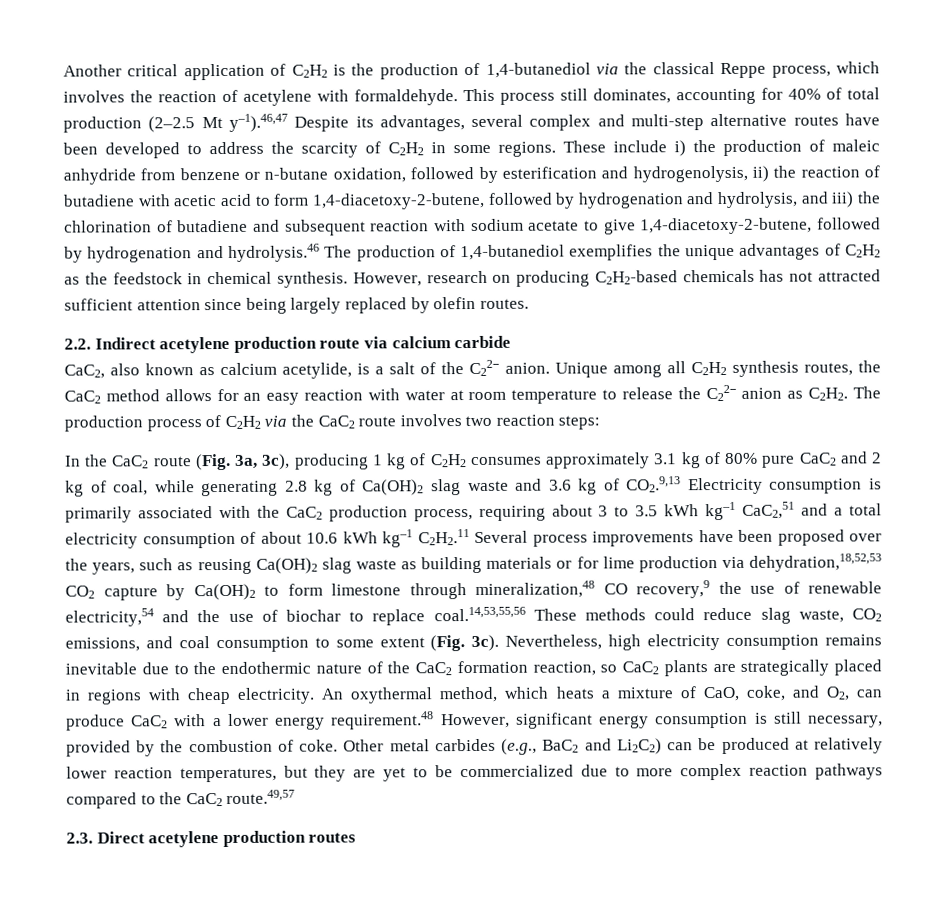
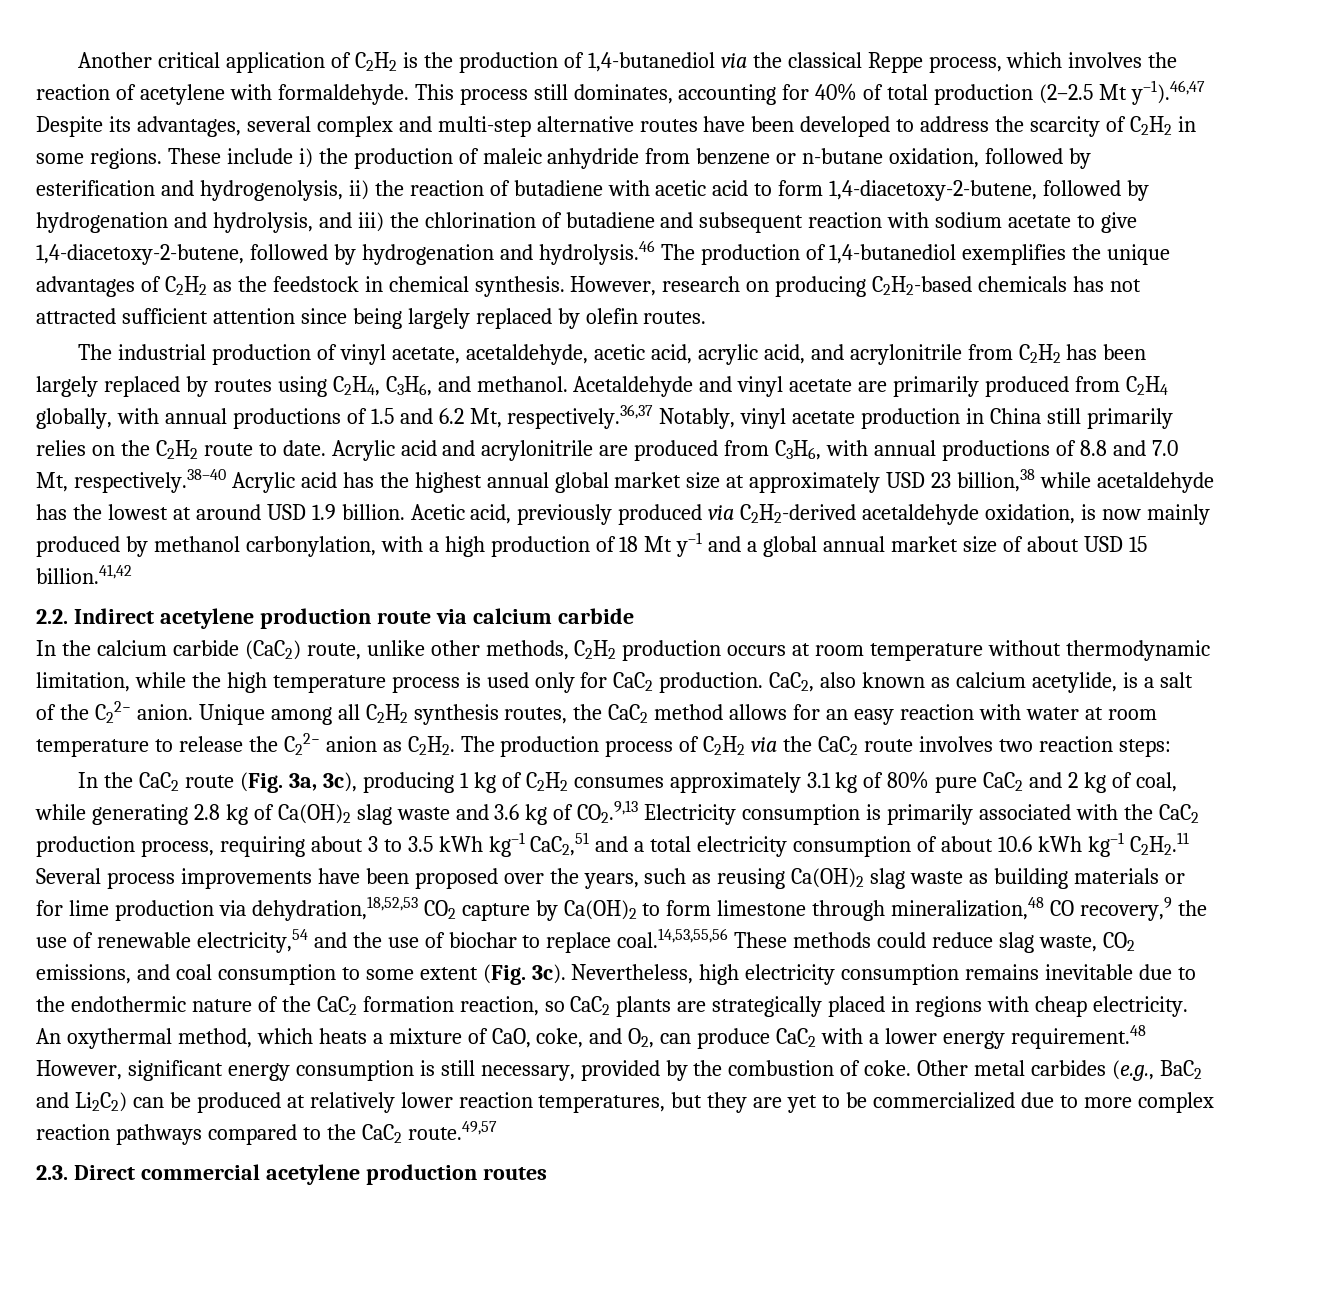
+ The industrial production of vinyl acetate, acetaldehyde, acetic acid, acrylic acid, and acrylonitrile from C2H2 has been largely replaced by routes using C2H4, C3H6, and methanol. Acetaldehyde and vinyl acetate are primarily produced from C2H4 globally, with annual productions of 1.5 and 6.2 Mt, respectively.36,37 Notably, vinyl acetate production in China still primarily relies on the C2H2 route to date. Acrylic acid and acrylonitrile are produced from C3H6, with annual productions of 8.8 and 7.0 Mt, respectively.38–40 Acrylic acid has the highest annual global market size at approximately USD 23 billion,38 while acetaldehyde has the lowest at around USD 1.9 billion. Acetic acid, previously produced via C2H2-derived acetaldehyde oxidation, is now mainly produced by methanol carbonylation, with a high production of 18 Mt y–1 and a global annual market size of about USD 15 billion.41,42
+ In the calcium carbide (CaC2) route, unlike other methods, C2H2 production occurs at room temperature without thermodynamic limitation, while the high temperature process is used only for CaC2 production.
- 2.3. Direct acetylene production routes
+ 2.3. Direct commercial acetylene production routes

